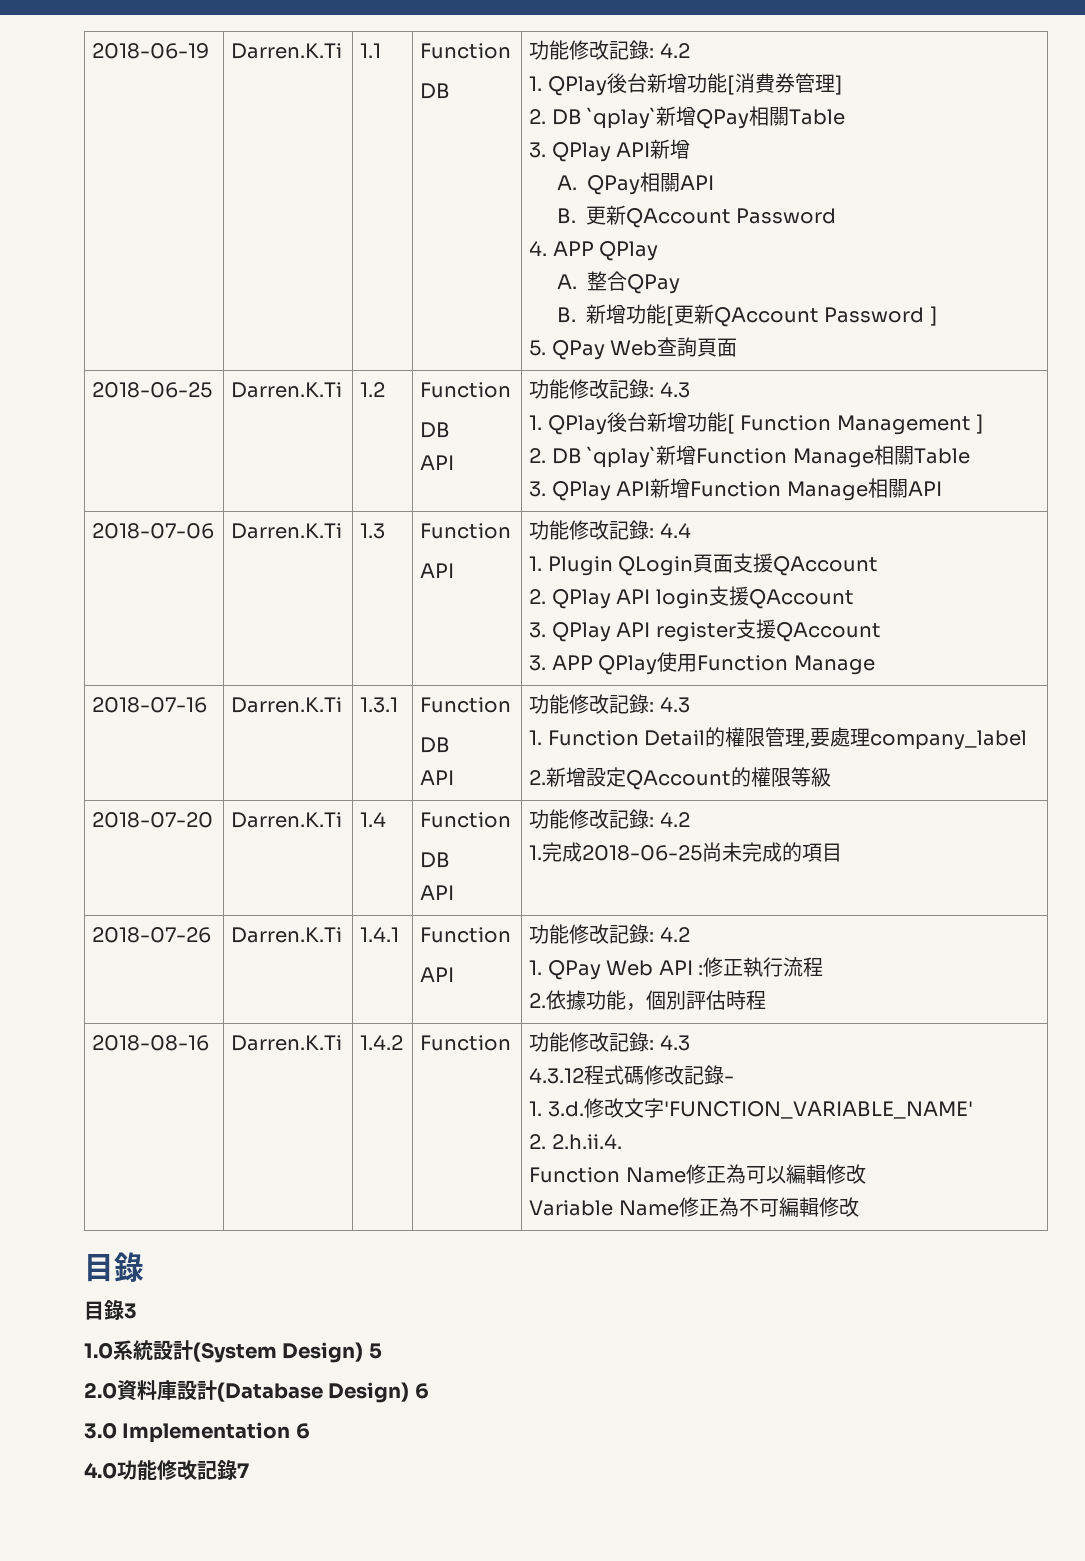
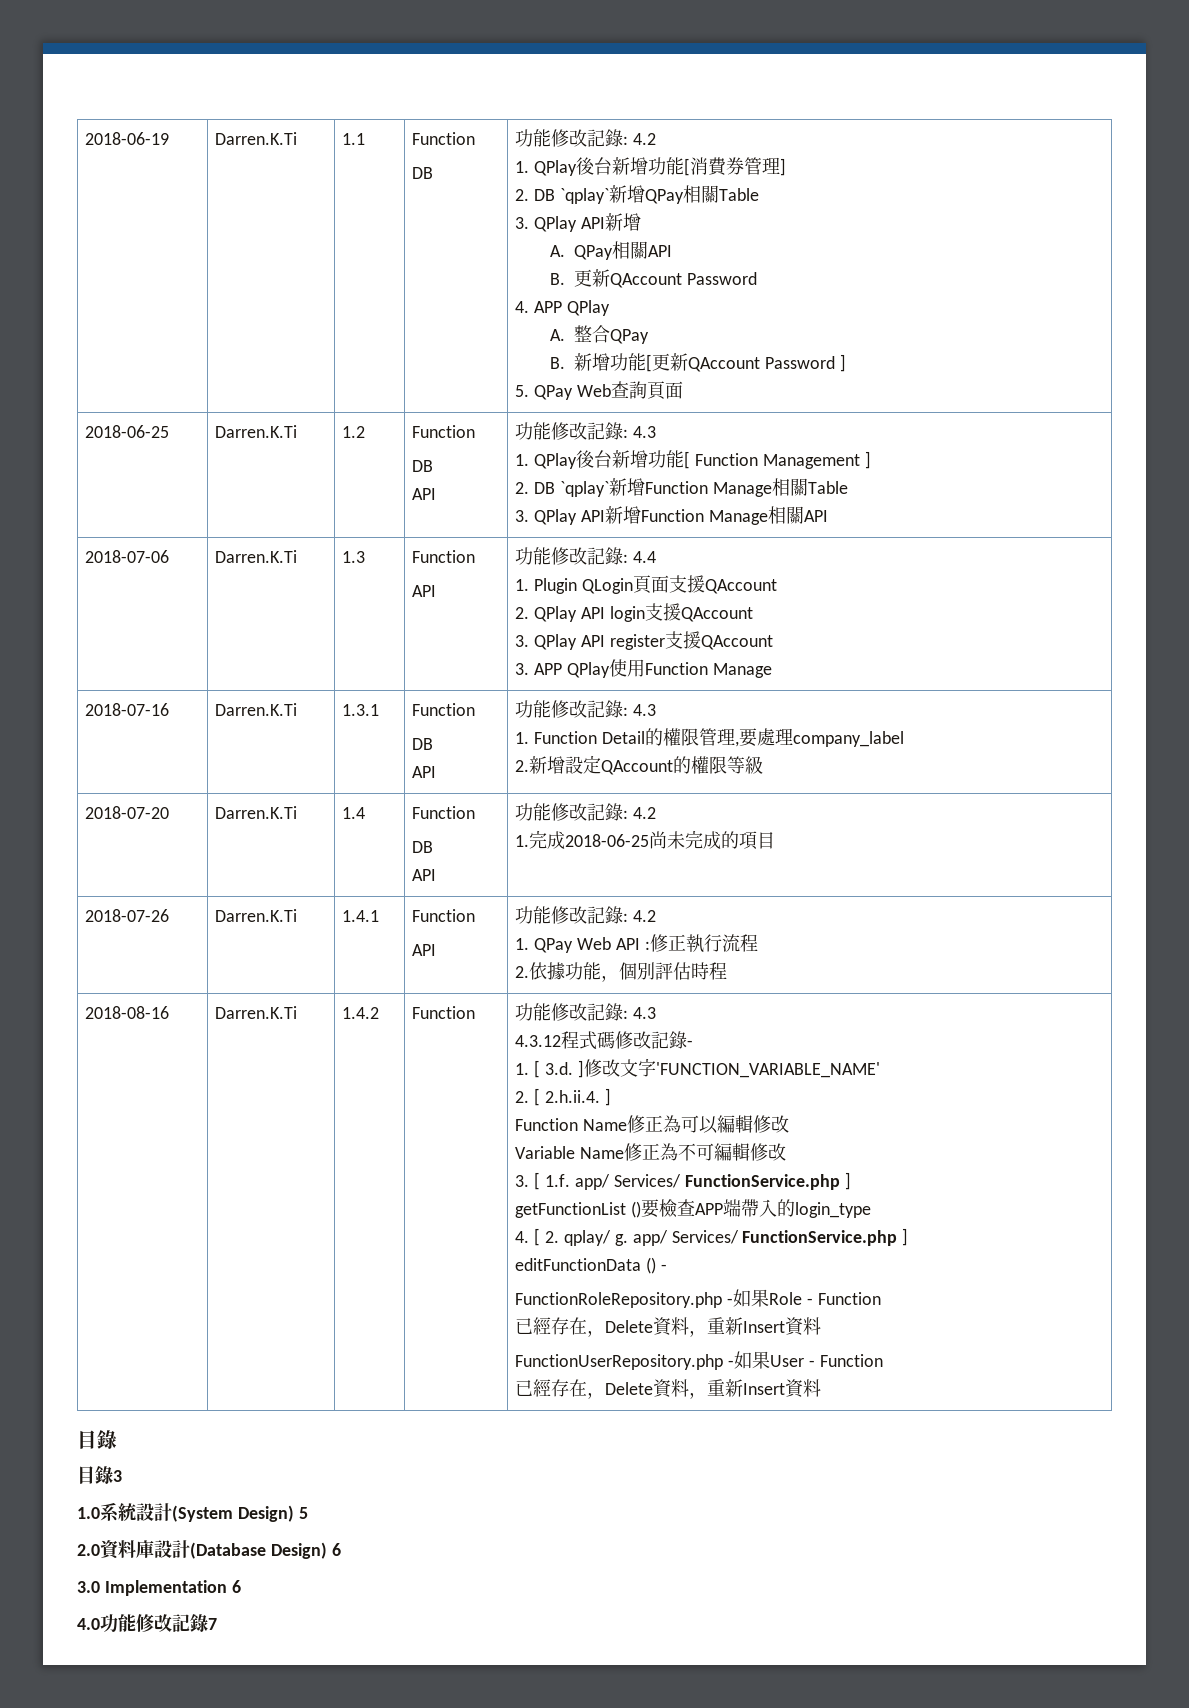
- 1. 3.d.修改文字'FUNCTION_VARIABLE_NAME'
+ 1. [ 3.d. ]修改文字'FUNCTION_VARIABLE_NAME'
- 2. 2.h.ii.4.
+ 2. [ 2.h.ii.4. ]
+ 3. [ 1.f. app/ Services/ FunctionService.php ]
+ getFunctionList ()要檢查APP端帶入的login_type
+ 4. [ 2. qplay/ g. app/ Services/ FunctionService.php ]
+ editFunctionData () -
+ FunctionRoleRepository.php -如果Role - Function
+ 已經存在，Delete資料，重新Insert資料
+ FunctionUserRepository.php -如果User - Function
+ 已經存在，Delete資料，重新Insert資料

